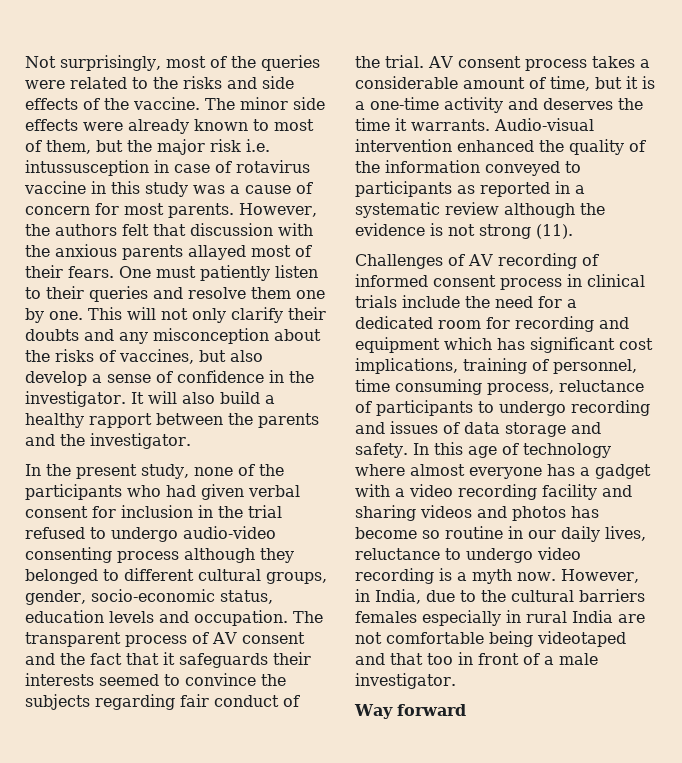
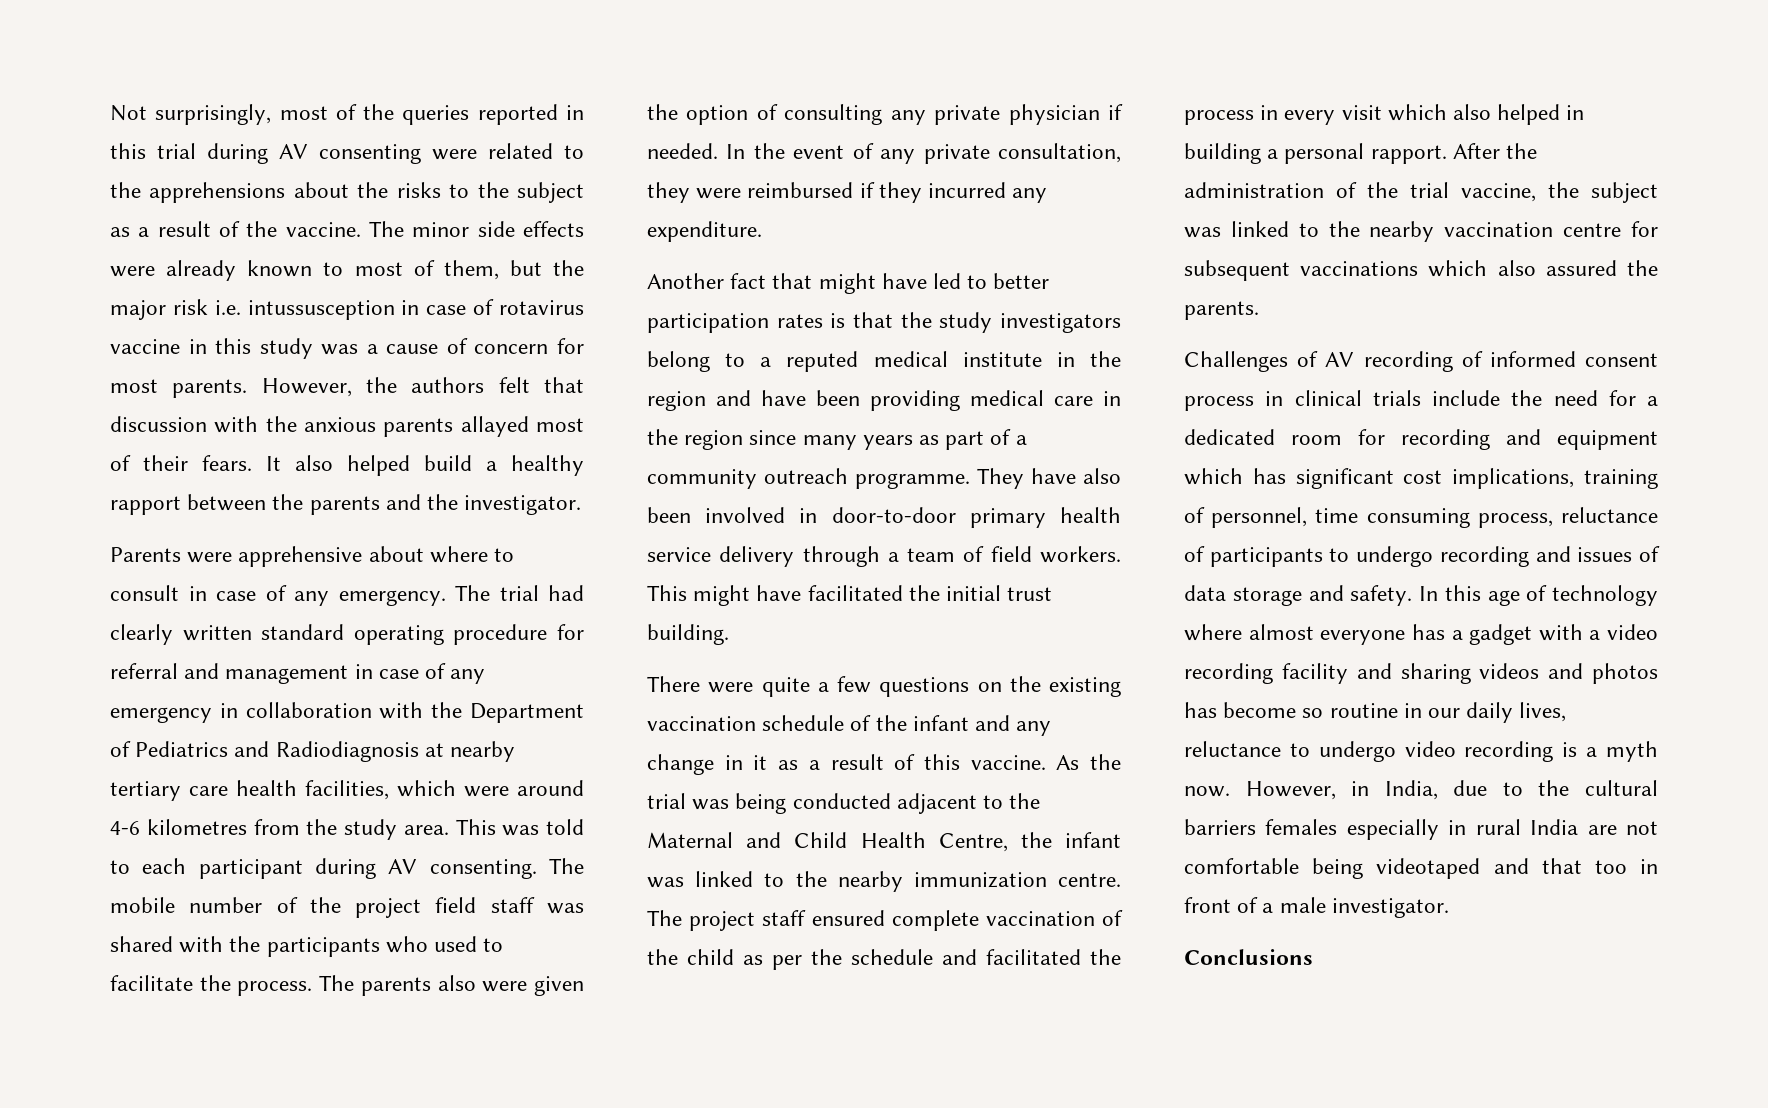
- Not surprisingly, most of the queries were related to the risks and side effects of the vaccine.
+ Not surprisingly, most of the queries reported in this trial during AV consenting were related to the apprehensions about the risks to the subject as a result of the vaccine.
- One must patiently listen to their queries and resolve them one by one. This will not only clarify their doubts and any misconception about the risks of vaccines, but also develop a sense of confidence in the investigator. It will also build a healthy rapport between the parents and the investigator.
+ It also helped build a healthy rapport between the parents and the investigator.
- In the present study, none of the participants who had given verbal consent for inclusion in the trial refused to undergo audio-video consenting process although they belonged to different cultural groups, gender, socio-economic status, education levels and occupation. The transparent process of AV consent and the fact that it safeguards their interests seemed to convince the subjects regarding fair conduct of the trial. AV consent process takes a considerable amount of time, but it is a one-time activity and deserves the time it warrants. Audio-visual intervention enhanced the quality of the information conveyed to participants as reported in a systematic review although the evidence is not strong (11).
+ Parents were apprehensive about where to consult in case of any emergency. The trial had clearly written standard operating procedure for referral and management in case of any emergency in collaboration with the Department of Pediatrics and Radiodiagnosis at nearby tertiary care health facilities, which were around 4-6 kilometres from the study area. This was told to each participant during AV consenting. The mobile number of the project field staff was shared with the participants who used to facilitate the process. The parents also were given the option of consulting any private physician if needed. In the event of any private consultation, they were reimbursed if they incurred any expenditure.
+ Another fact that might have led to better participation rates is that the study investigators belong to a reputed medical institute in the region and have been providing medical care in the region since many years as part of a community outreach programme. They have also been involved in door-to-door primary health service delivery through a team of field workers. This might have facilitated the initial trust building.
+ There were quite a few questions on the existing vaccination schedule of the infant and any change in it as a result of this vaccine. As the trial was being conducted adjacent to the Maternal and Child Health Centre, the infant was linked to the nearby immunization centre. The project staff ensured complete vaccination of the child as per the schedule and facilitated the process in every visit which also helped in building a personal rapport. After the administration of the trial vaccine, the subject was linked to the nearby vaccination centre for subsequent vaccinations which also assured the parents.
- Way forward
+ Conclusions

